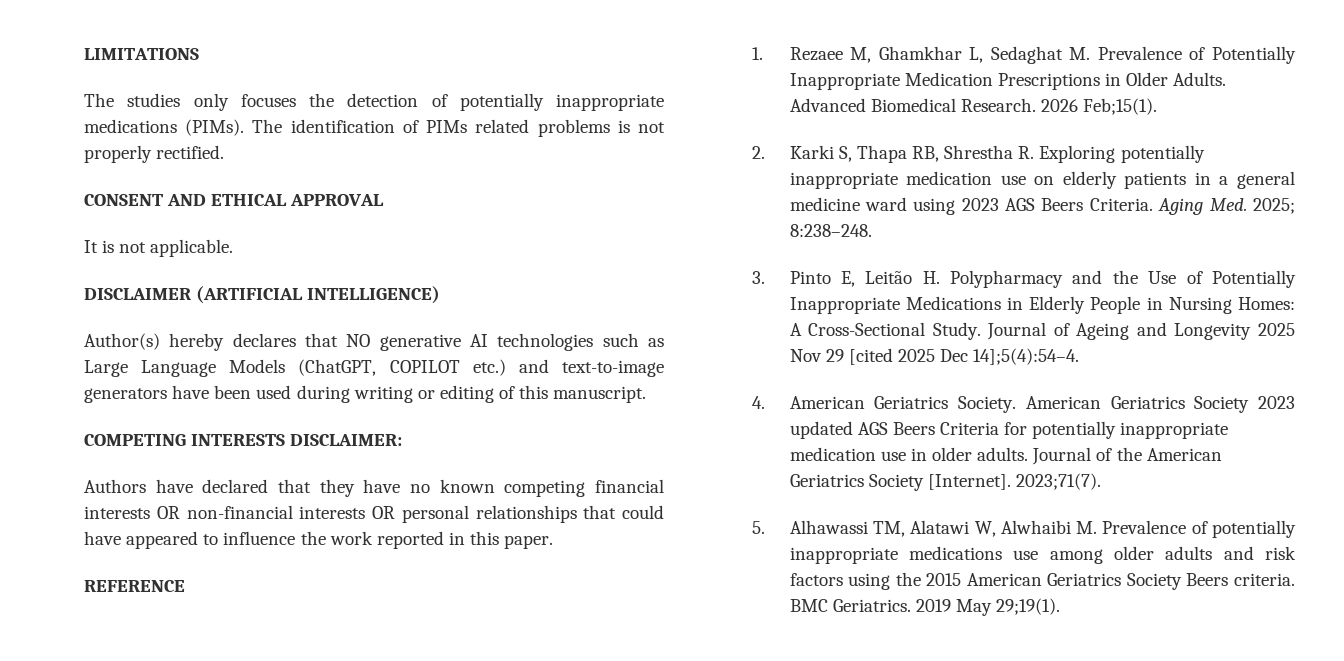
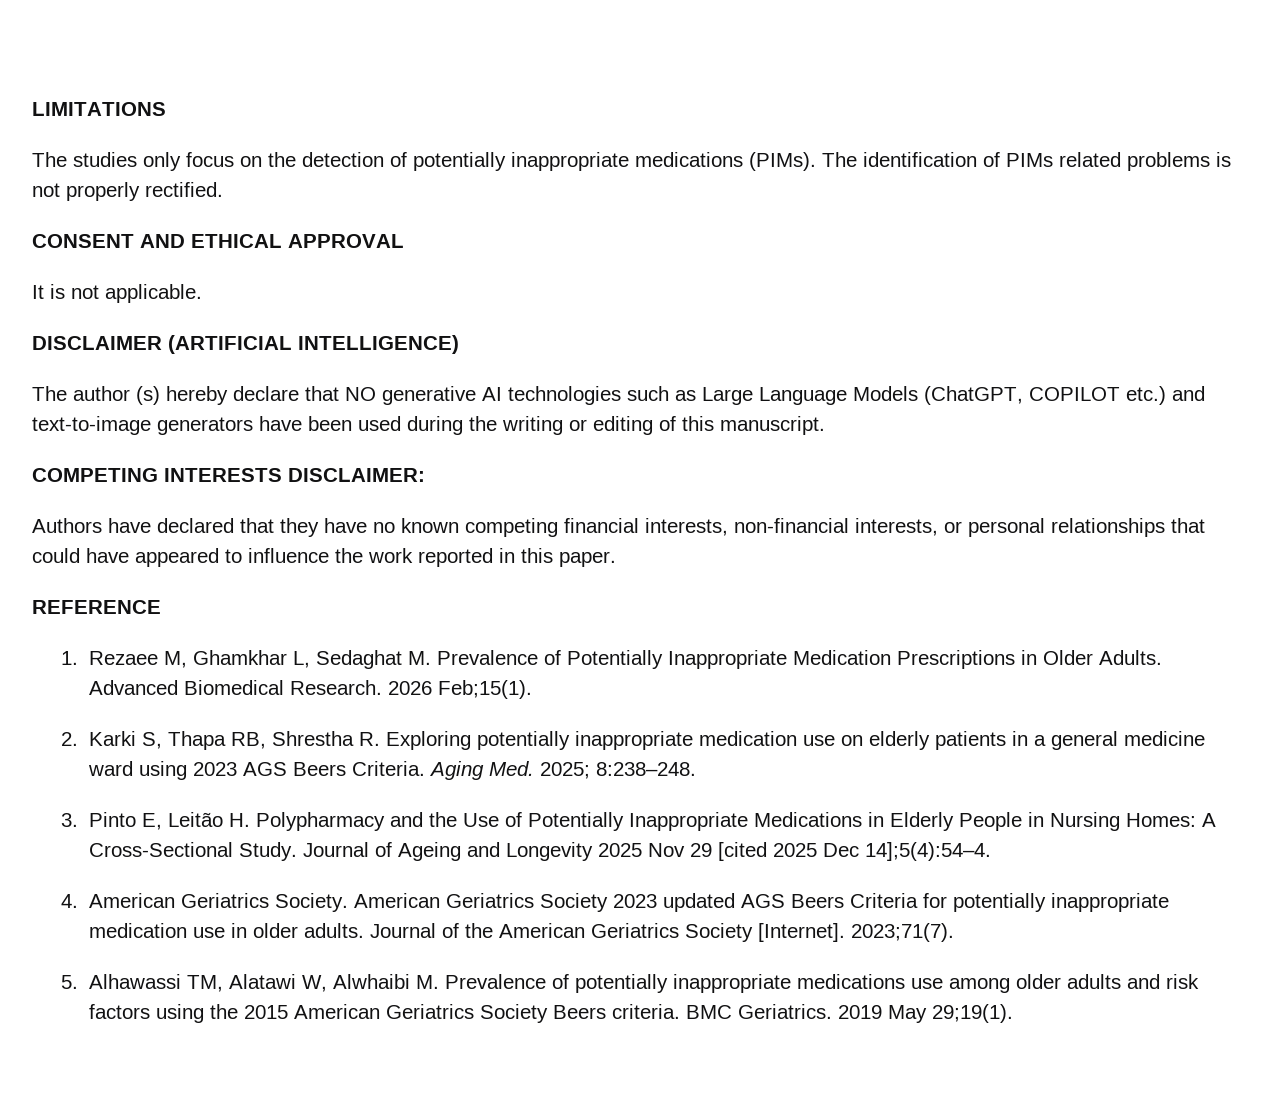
- The studies only focuses the detection of potentially inappropriate medications (PIMs).
+ The studies only focus on the detection of potentially inappropriate medications (PIMs).
- Author(s) hereby declares that NO generative AI technologies such as Large Language Models (ChatGPT, COPILOT etc.) and text-to-image generators have been used during writing or editing of this manuscript.
+ The author (s) hereby declare that NO generative AI technologies such as Large Language Models (ChatGPT, COPILOT etc.) and text-to-image generators have been used during the writing or editing of this manuscript.
- Authors have declared that they have no known competing financial interests OR non-financial interests OR personal relationships that could have appeared to influence the work reported in this paper.
+ Authors have declared that they have no known competing financial interests, non-financial interests, or personal relationships that could have appeared to influence the work reported in this paper.

